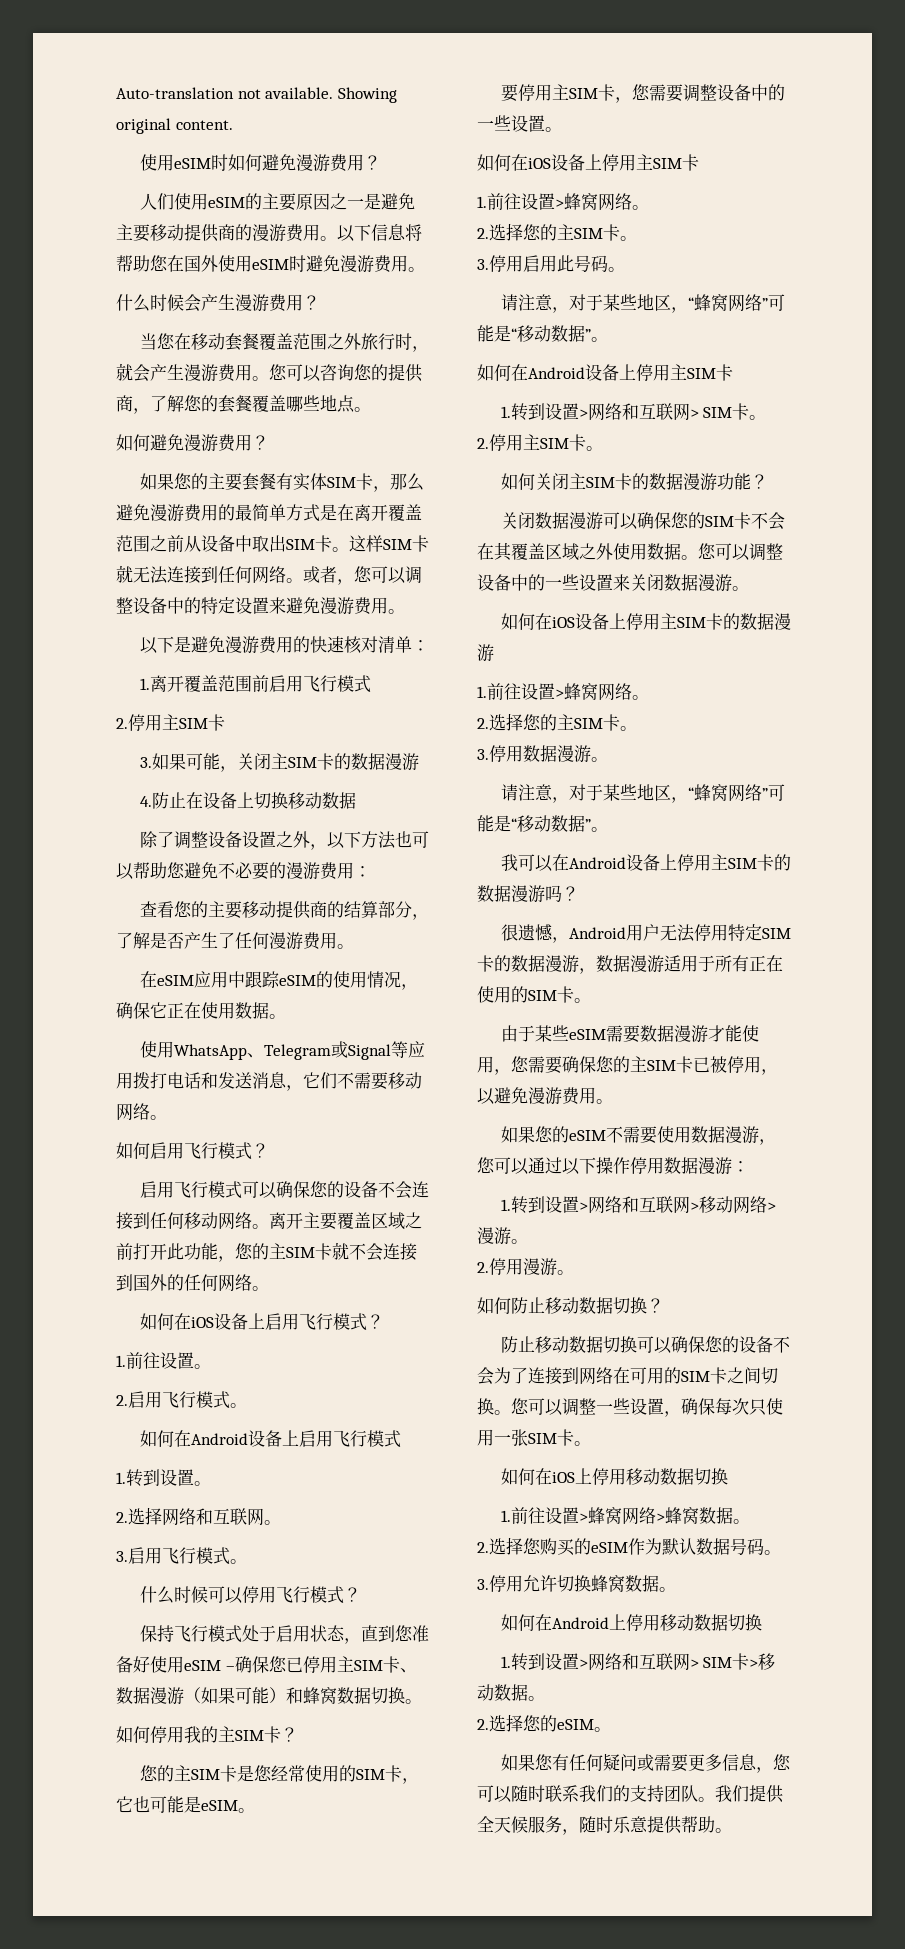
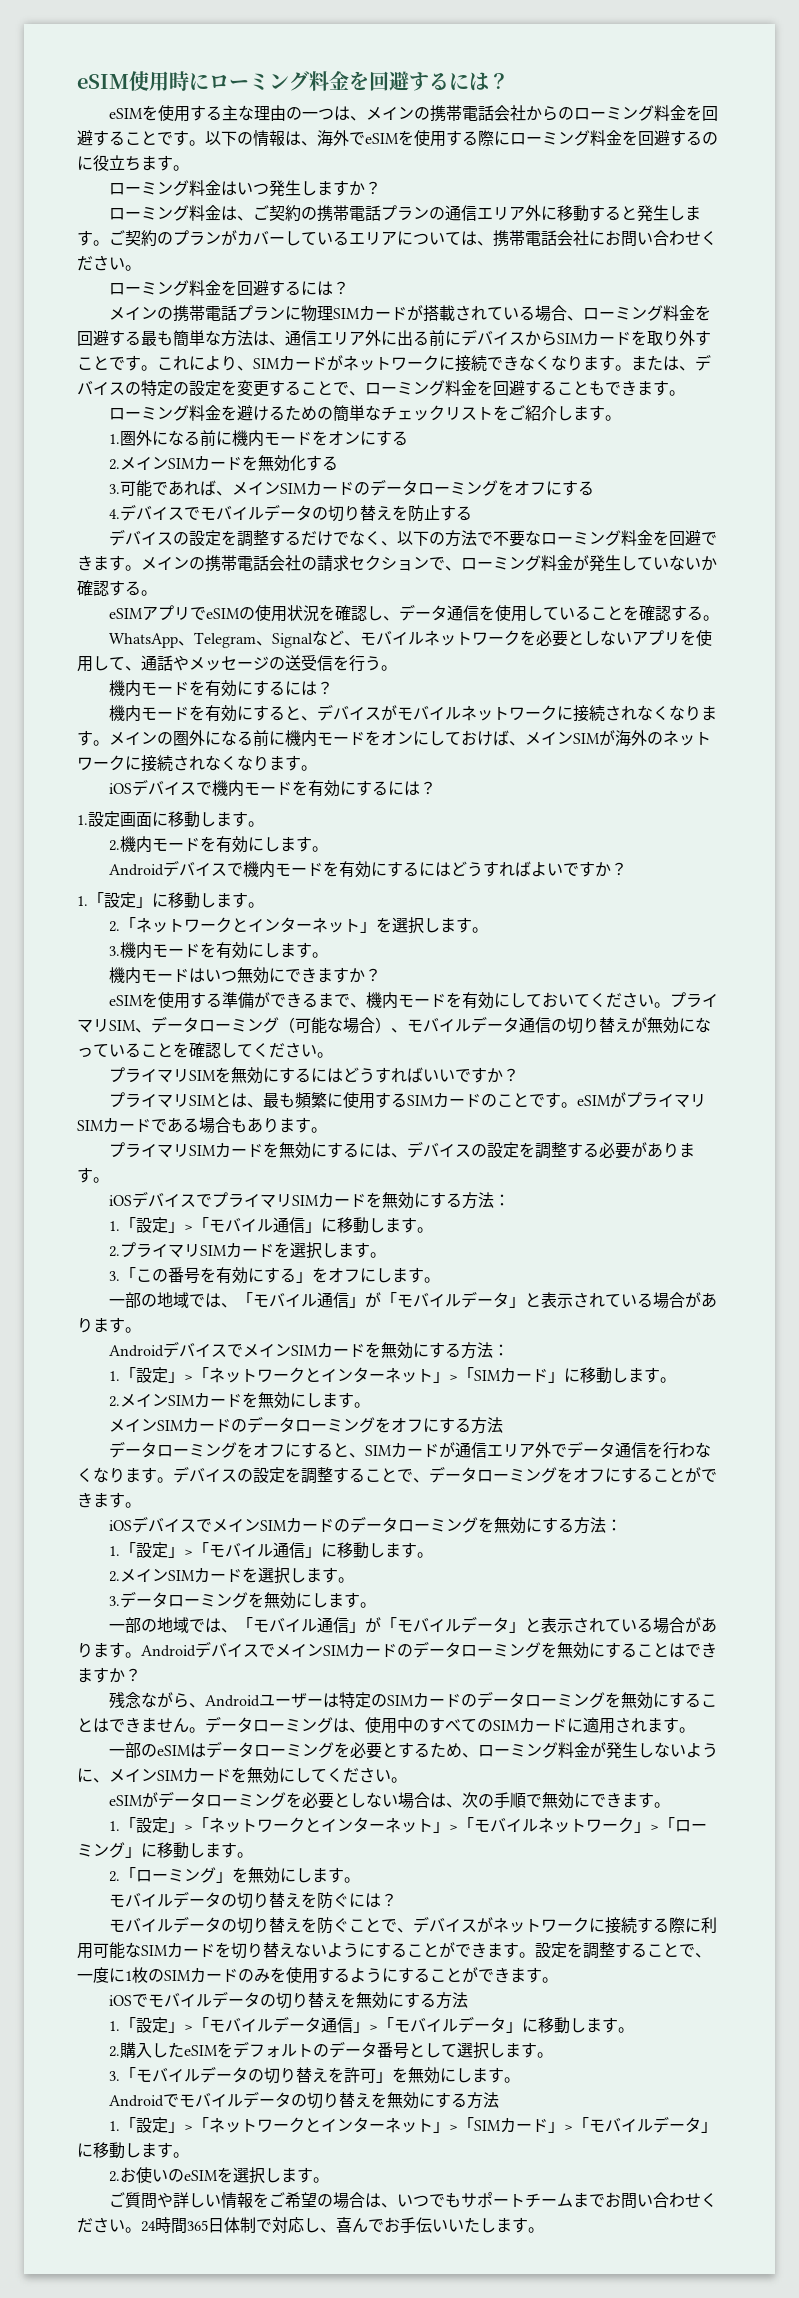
- Auto-translation not available. Showing original content.
- 使用eSIM时如何避免漫游费用？
- 人们使用eSIM的主要原因之一是避免主要移动提供商的漫游费用。以下信息将帮助您在国外使用eSIM时避免漫游费用。
- 什么时候会产生漫游费用？
- 当您在移动套餐覆盖范围之外旅行时，就会产生漫游费用。您可以咨询您的提供商，了解您的套餐覆盖哪些地点。
- 如何避免漫游费用？
- 如果您的主要套餐有实体SIM卡，那么避免漫游费用的最简单方式是在离开覆盖范围之前从设备中取出SIM卡。这样SIM卡就无法连接到任何网络。或者，您可以调整设备中的特定设置来避免漫游费用。
- 以下是避免漫游费用的快速核对清单：
- 1.离开覆盖范围前启用飞行模式
- 2.停用主SIM卡
- 3.如果可能，关闭主SIM卡的数据漫游
- 4.防止在设备上切换移动数据
- 除了调整设备设置之外，以下方法也可以帮助您避免不必要的漫游费用：
- 查看您的主要移动提供商的结算部分，了解是否产生了任何漫游费用。
- 在eSIM应用中跟踪eSIM的使用情况，确保它正在使用数据。
- 使用WhatsApp、Telegram或Signal等应用拨打电话和发送消息，它们不需要移动网络。
- 如何启用飞行模式？
- 启用飞行模式可以确保您的设备不会连接到任何移动网络。离开主要覆盖区域之前打开此功能，您的主SIM卡就不会连接到国外的任何网络。
- 如何在iOS设备上启用飞行模式？
- 1.前往设置。
- 2.启用飞行模式。
- 如何在Android设备上启用飞行模式
- 1.转到设置。
- 2.选择网络和互联网。
- 3.启用飞行模式。
- 什么时候可以停用飞行模式？
- 保持飞行模式处于启用状态，直到您准备好使用eSIM –确保您已停用主SIM卡、数据漫游（如果可能）和蜂窝数据切换。
- 如何停用我的主SIM卡？
- 您的主SIM卡是您经常使用的SIM卡，它也可能是eSIM。
- 要停用主SIM卡，您需要调整设备中的一些设置。
- 如何在iOS设备上停用主SIM卡
- 1.前往设置>蜂窝网络。
- 2.选择您的主SIM卡。
- 3.停用启用此号码。
- 请注意，对于某些地区，“蜂窝网络”可能是“移动数据”。
- 如何在Android设备上停用主SIM卡
- 1.转到设置>网络和互联网> SIM卡。
- 2.停用主SIM卡。
- 如何关闭主SIM卡的数据漫游功能？
- 关闭数据漫游可以确保您的SIM卡不会在其覆盖区域之外使用数据。您可以调整设备中的一些设置来关闭数据漫游。
- 如何在iOS设备上停用主SIM卡的数据漫游
- 1.前往设置>蜂窝网络。
- 2.选择您的主SIM卡。
- 3.停用数据漫游。
- 请注意，对于某些地区，“蜂窝网络”可能是“移动数据”。
- 我可以在Android设备上停用主SIM卡的数据漫游吗？
- 很遗憾，Android用户无法停用特定SIM卡的数据漫游，数据漫游适用于所有正在使用的SIM卡。
- 由于某些eSIM需要数据漫游才能使用，您需要确保您的主SIM卡已被停用，以避免漫游费用。
- 如果您的eSIM不需要使用数据漫游，您可以通过以下操作停用数据漫游：
- 1.转到设置>网络和互联网>移动网络>漫游。
- 2.停用漫游。
- 如何防止移动数据切换？
- 防止移动数据切换可以确保您的设备不会为了连接到网络在可用的SIM卡之间切换。您可以调整一些设置，确保每次只使用一张SIM卡。
- 如何在iOS上停用移动数据切换
- 1.前往设置>蜂窝网络>蜂窝数据。
- 2.选择您购买的eSIM作为默认数据号码。
- 3.停用允许切换蜂窝数据。
- 如何在Android上停用移动数据切换
- 1.转到设置>网络和互联网> SIM卡>移动数据。
- 2.选择您的eSIM。
- 如果您有任何疑问或需要更多信息，您可以随时联系我们的支持团队。我们提供全天候服务，随时乐意提供帮助。
+ eSIM使用時にローミング料金を回避するには？
+ eSIMを使用する主な理由の一つは、メインの携帯電話会社からのローミング料金を回避することです。以下の情報は、海外でeSIMを使用する際にローミング料金を回避するのに役立ちます。
+ ローミング料金はいつ発生しますか？
+ ローミング料金は、ご契約の携帯電話プランの通信エリア外に移動すると発生します。ご契約のプランがカバーしているエリアについては、携帯電話会社にお問い合わせください。
+ ローミング料金を回避するには？
+ メインの携帯電話プランに物理SIMカードが搭載されている場合、ローミング料金を回避する最も簡単な方法は、通信エリア外に出る前にデバイスからSIMカードを取り外すことです。これにより、SIMカードがネットワークに接続できなくなります。または、デバイスの特定の設定を変更することで、ローミング料金を回避することもできます。
+ ローミング料金を避けるための簡単なチェックリストをご紹介します。
+ 1.圏外になる前に機内モードをオンにする
+ 2.メインSIMカードを無効化する
+ 3.可能であれば、メインSIMカードのデータローミングをオフにする
+ 4.デバイスでモバイルデータの切り替えを防止する
+ デバイスの設定を調整するだけでなく、以下の方法で不要なローミング料金を回避できます。メインの携帯電話会社の請求セクションで、ローミング料金が発生していないか確認する。
+ eSIMアプリでeSIMの使用状況を確認し、データ通信を使用していることを確認する。
+ WhatsApp、Telegram、Signalなど、モバイルネットワークを必要としないアプリを使用して、通話やメッセージの送受信を行う。
+ 機内モードを有効にするには？
+ 機内モードを有効にすると、デバイスがモバイルネットワークに接続されなくなります。メインの圏外になる前に機内モードをオンにしておけば、メインSIMが海外のネットワークに接続されなくなります。
+ iOSデバイスで機内モードを有効にするには？
+ 1.設定画面に移動します。
+ 2.機内モードを有効にします。
+ Androidデバイスで機内モードを有効にするにはどうすればよいですか？
+ 1.「設定」に移動します。
+ 2.「ネットワークとインターネット」を選択します。
+ 3.機内モードを有効にします。
+ 機内モードはいつ無効にできますか？
+ eSIMを使用する準備ができるまで、機内モードを有効にしておいてください。プライマリSIM、データローミング（可能な場合）、モバイルデータ通信の切り替えが無効になっていることを確認してください。
+ プライマリSIMを無効にするにはどうすればいいですか？
+ プライマリSIMとは、最も頻繁に使用するSIMカードのことです。eSIMがプライマリSIMカードである場合もあります。
+ プライマリSIMカードを無効にするには、デバイスの設定を調整する必要があります。
+ iOSデバイスでプライマリSIMカードを無効にする方法：
+ 1.「設定」>「モバイル通信」に移動します。
+ 2.プライマリSIMカードを選択します。
+ 3.「この番号を有効にする」をオフにします。
+ 一部の地域では、「モバイル通信」が「モバイルデータ」と表示されている場合があります。
+ AndroidデバイスでメインSIMカードを無効にする方法：
+ 1.「設定」>「ネットワークとインターネット」>「SIMカード」に移動します。
+ 2.メインSIMカードを無効にします。
+ メインSIMカードのデータローミングをオフにする方法
+ データローミングをオフにすると、SIMカードが通信エリア外でデータ通信を行わなくなります。デバイスの設定を調整することで、データローミングをオフにすることができます。
+ iOSデバイスでメインSIMカードのデータローミングを無効にする方法：
+ 1.「設定」>「モバイル通信」に移動します。
+ 2.メインSIMカードを選択します。
+ 3.データローミングを無効にします。
+ 一部の地域では、「モバイル通信」が「モバイルデータ」と表示されている場合があります。AndroidデバイスでメインSIMカードのデータローミングを無効にすることはできますか？
+ 残念ながら、Androidユーザーは特定のSIMカードのデータローミングを無効にすることはできません。データローミングは、使用中のすべてのSIMカードに適用されます。
+ 一部のeSIMはデータローミングを必要とするため、ローミング料金が発生しないように、メインSIMカードを無効にしてください。
+ eSIMがデータローミングを必要としない場合は、次の手順で無効にできます。
+ 1.「設定」>「ネットワークとインターネット」>「モバイルネットワーク」>「ローミング」に移動します。
+ 2.「ローミング」を無効にします。
+ モバイルデータの切り替えを防ぐには？
+ モバイルデータの切り替えを防ぐことで、デバイスがネットワークに接続する際に利用可能なSIMカードを切り替えないようにすることができます。設定を調整することで、一度に1枚のSIMカードのみを使用するようにすることができます。
+ iOSでモバイルデータの切り替えを無効にする方法
+ 1.「設定」>「モバイルデータ通信」>「モバイルデータ」に移動します。
+ 2.購入したeSIMをデフォルトのデータ番号として選択します。
+ 3.「モバイルデータの切り替えを許可」を無効にします。
+ Androidでモバイルデータの切り替えを無効にする方法
+ 1.「設定」>「ネットワークとインターネット」>「SIMカード」>「モバイルデータ」に移動します。
+ 2.お使いのeSIMを選択します。
+ ご質問や詳しい情報をご希望の場合は、いつでもサポートチームまでお問い合わせください。24時間365日体制で対応し、喜んでお手伝いいたします。

